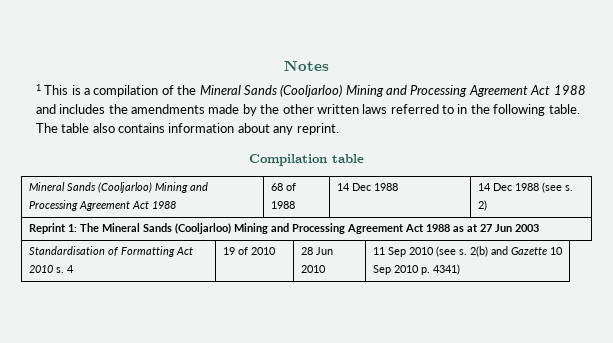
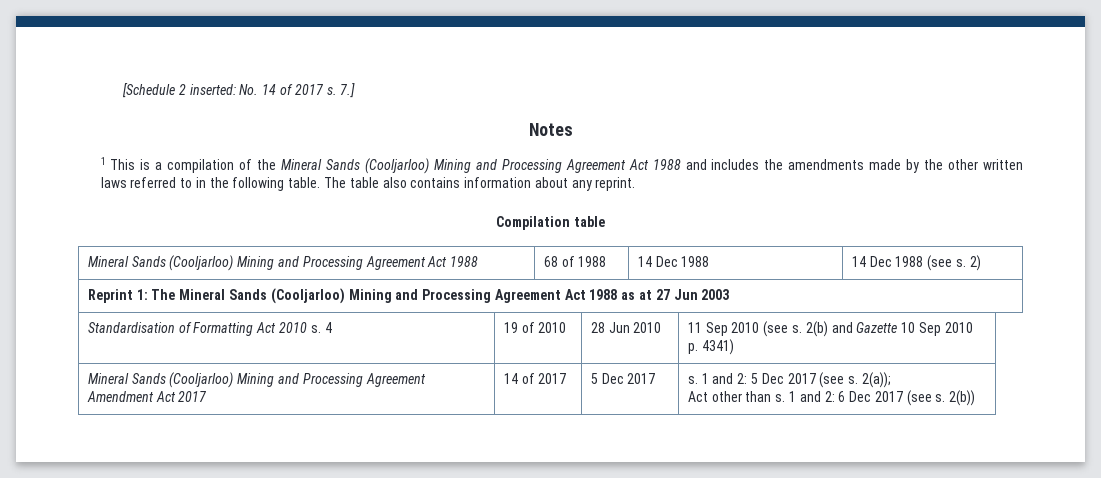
+ [Schedule 2 inserted: No. 14 of 2017 s. 7.]
+ Mineral Sands (Cooljarloo) Mining and Processing Agreement Amendment Act 2017 | 14 of 2017 | 5 Dec 2017 | s. 1 and 2: 5 Dec 2017 (see s. 2(a));
+ Act other than s. 1 and 2: 6 Dec 2017 (see s. 2(b))

